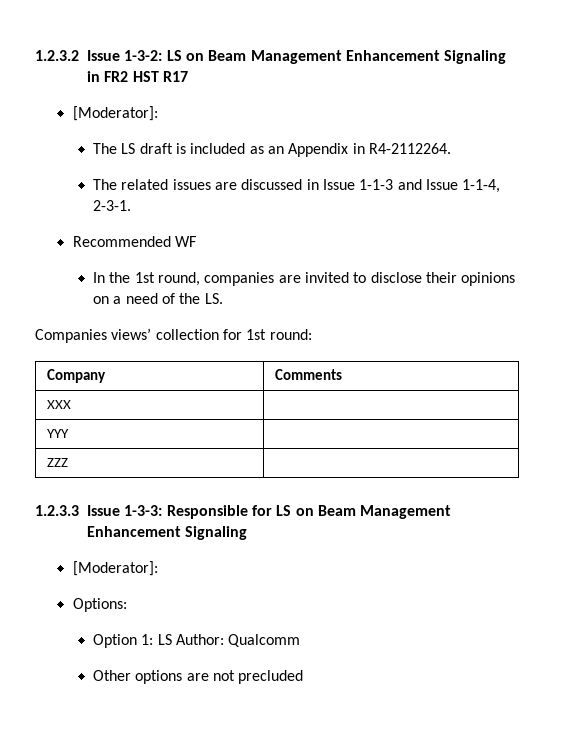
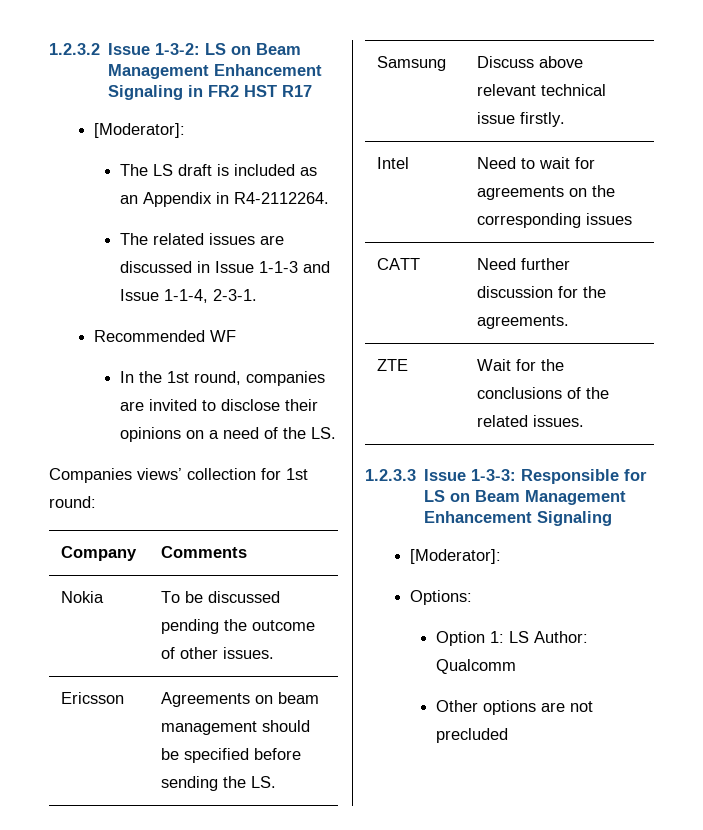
- XXX |
- YYY |
- ZZZ |
+ Nokia | To be discussed pending the outcome of other issues.
+ Ericsson | Agreements on beam management should be specified before sending the LS.
+ Samsung | Discuss above relevant technical issue firstly.
+ Intel | Need to wait for agreements on the corresponding issues
+ CATT | Need further discussion for the agreements.
+ ZTE | Wait for the conclusions of the related issues.

